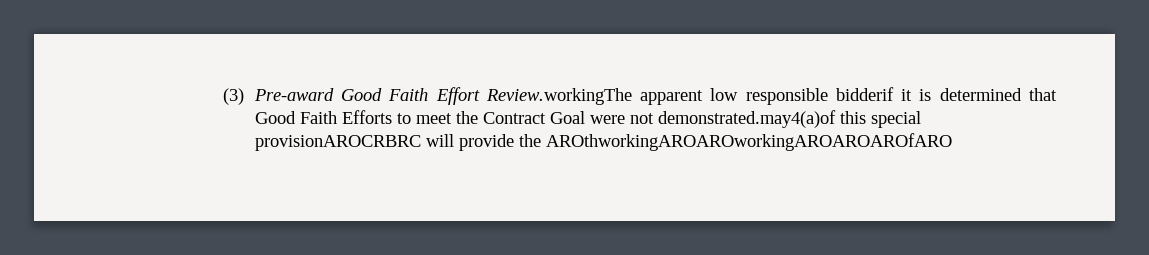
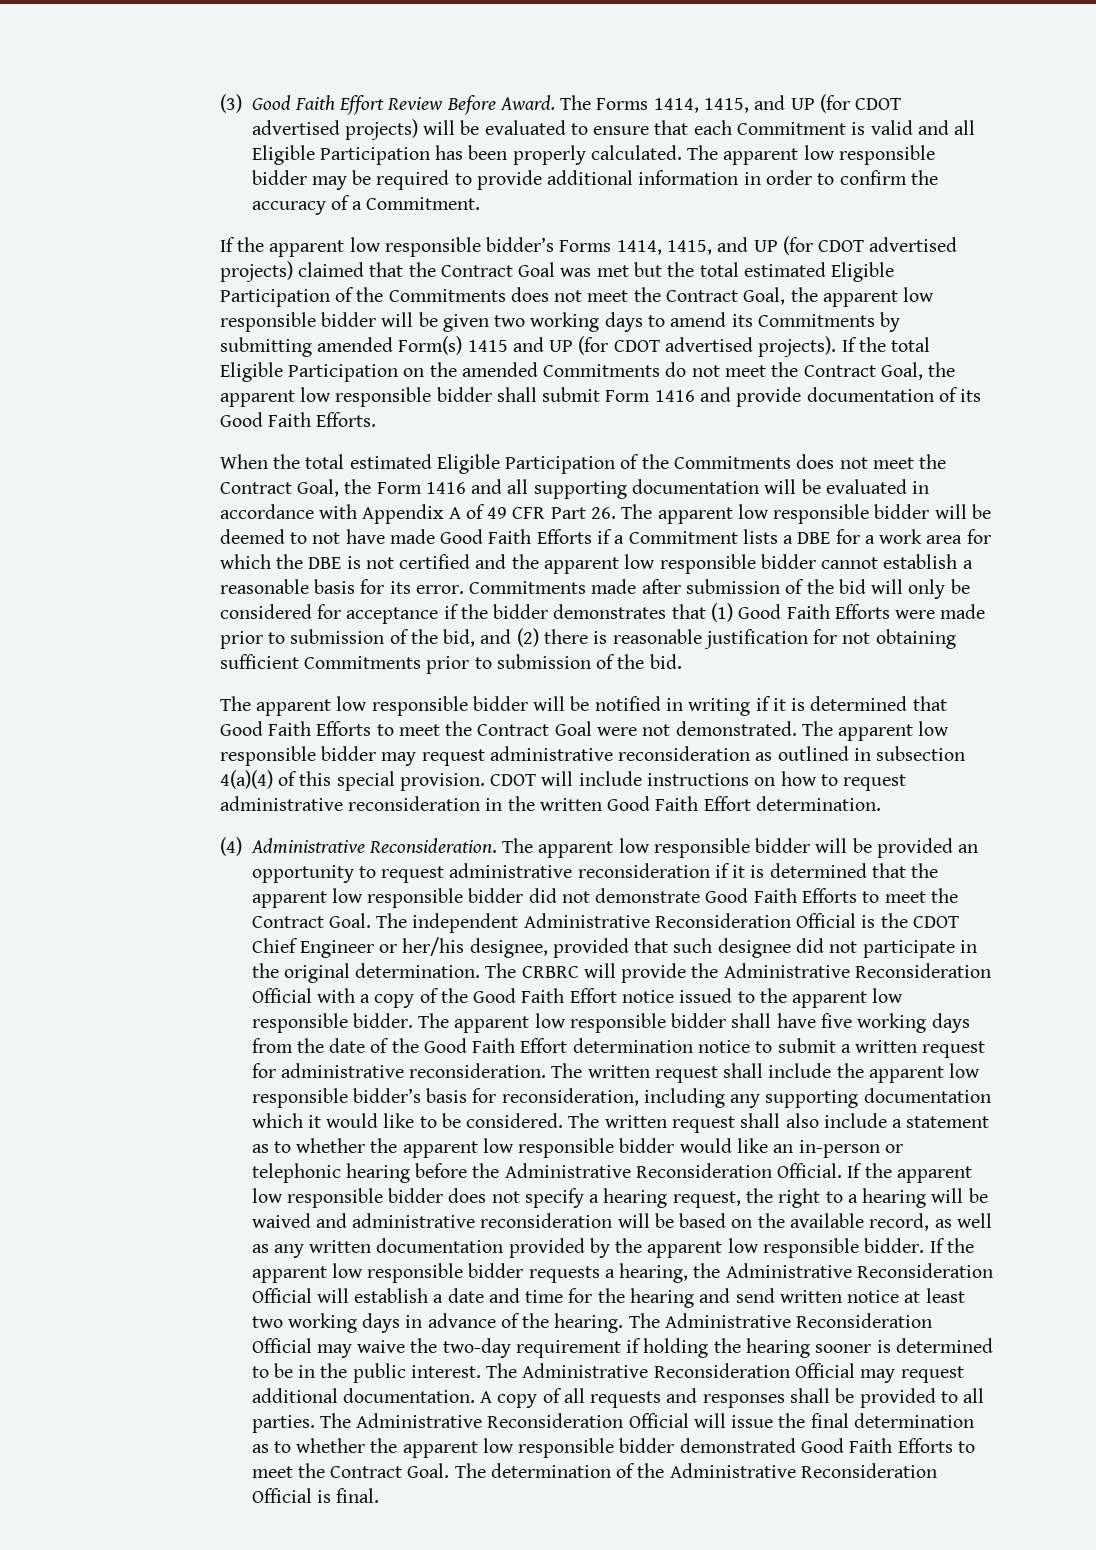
- (3) Pre-award Good Faith Effort Review.workingThe apparent low responsible bidderif it is determined that Good Faith Efforts to meet the Contract Goal were not demonstrated.may4(a)of this special provisionAROCRBRC will provide the AROthworkingAROAROworkingAROAROAROfARO
+ (3) Good Faith Effort Review Before Award. The Forms 1414, 1415, and UP (for CDOT advertised projects) will be evaluated to ensure that each Commitment is valid and all Eligible Participation has been properly calculated. The apparent low responsible bidder may be required to provide additional information in order to confirm the accuracy of a Commitment.
+ If the apparent low responsible bidder’s Forms 1414, 1415, and UP (for CDOT advertised projects) claimed that the Contract Goal was met but the total estimated Eligible Participation of the Commitments does not meet the Contract Goal, the apparent low responsible bidder will be given two working days to amend its Commitments by submitting amended Form(s) 1415 and UP (for CDOT advertised projects). If the total Eligible Participation on the amended Commitments do not meet the Contract Goal, the apparent low responsible bidder shall submit Form 1416 and provide documentation of its Good Faith Efforts.
+ When the total estimated Eligible Participation of the Commitments does not meet the Contract Goal, the Form 1416 and all supporting documentation will be evaluated in accordance with Appendix A of 49 CFR Part 26. The apparent low responsible bidder will be deemed to not have made Good Faith Efforts if a Commitment lists a DBE for a work area for which the DBE is not certified and the apparent low responsible bidder cannot establish a reasonable basis for its error. Commitments made after submission of the bid will only be considered for acceptance if the bidder demonstrates that (1) Good Faith Efforts were made prior to submission of the bid, and (2) there is reasonable justification for not obtaining sufficient Commitments prior to submission of the bid.
+ The apparent low responsible bidder will be notified in writing if it is determined that Good Faith Efforts to meet the Contract Goal were not demonstrated. The apparent low responsible bidder may request administrative reconsideration as outlined in subsection 4(a)(4) of this special provision. CDOT will include instructions on how to request administrative reconsideration in the written Good Faith Effort determination.
+ (4) Administrative Reconsideration. The apparent low responsible bidder will be provided an opportunity to request administrative reconsideration if it is determined that the apparent low responsible bidder did not demonstrate Good Faith Efforts to meet the Contract Goal. The independent Administrative Reconsideration Official is the CDOT Chief Engineer or her/his designee, provided that such designee did not participate in the original determination. The CRBRC will provide the Administrative Reconsideration Official with a copy of the Good Faith Effort notice issued to the apparent low responsible bidder. The apparent low responsible bidder shall have five working days from the date of the Good Faith Effort determination notice to submit a written request for administrative reconsideration. The written request shall include the apparent low responsible bidder’s basis for reconsideration, including any supporting documentation which it would like to be considered. The written request shall also include a statement as to whether the apparent low responsible bidder would like an in-person or telephonic hearing before the Administrative Reconsideration Official. If the apparent low responsible bidder does not specify a hearing request, the right to a hearing will be waived and administrative reconsideration will be based on the available record, as well as any written documentation provided by the apparent low responsible bidder. If the apparent low responsible bidder requests a hearing, the Administrative Reconsideration Official will establish a date and time for the hearing and send written notice at least two working days in advance of the hearing. The Administrative Reconsideration Official may waive the two-day requirement if holding the hearing sooner is determined to be in the public interest. The Administrative Reconsideration Official may request additional documentation. A copy of all requests and responses shall be provided to all parties. The Administrative Reconsideration Official will issue the final determination as to whether the apparent low responsible bidder demonstrated Good Faith Efforts to meet the Contract Goal. The determination of the Administrative Reconsideration Official is final.

